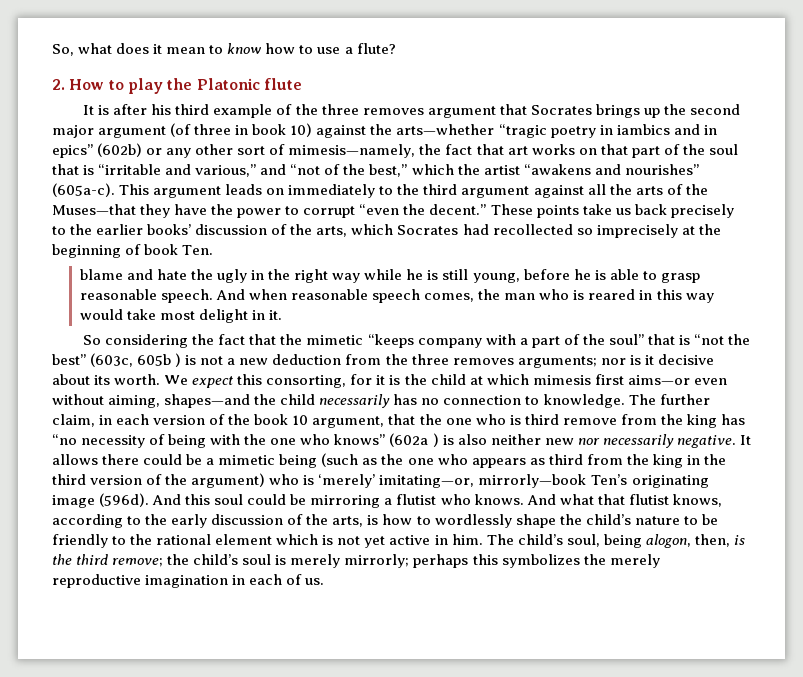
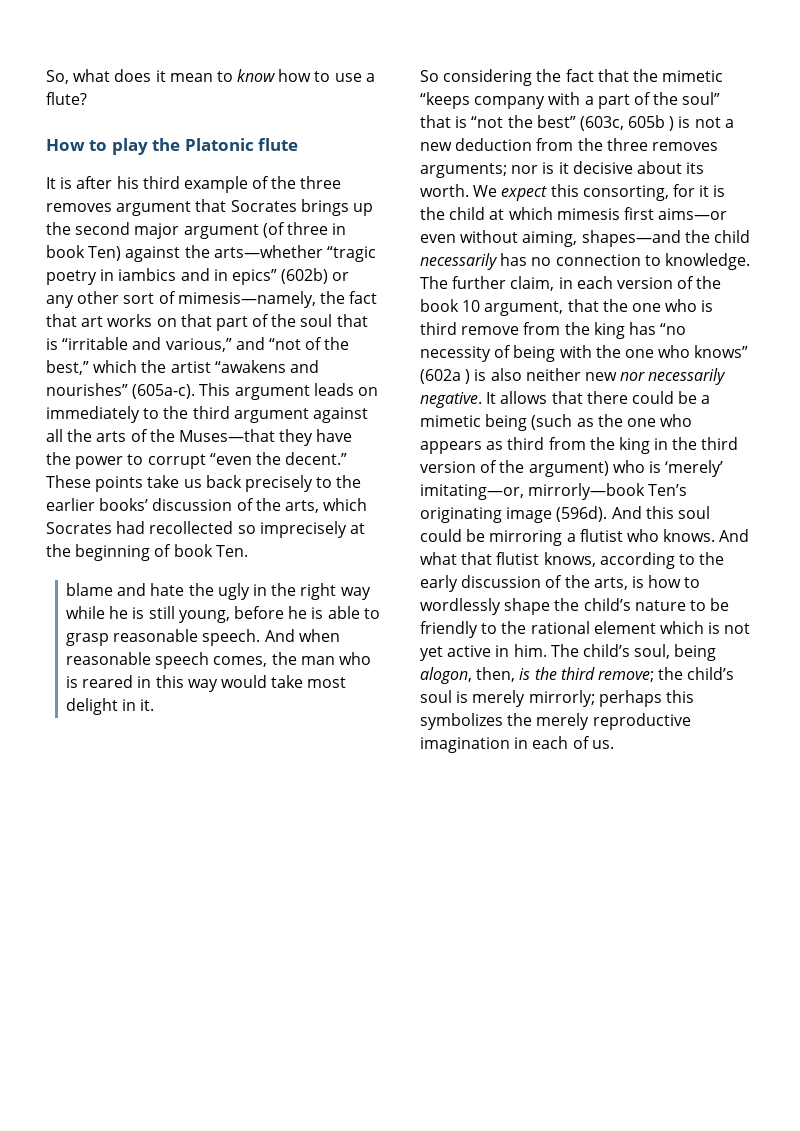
- 2. How to play the Platonic flute
+ How to play the Platonic flute
- It is after his third example of the three removes argument that Socrates brings up the second major argument (of three in book 10) against the arts—whether “tragic poetry in iambics and in epics” (602b) or any other sort of mimesis—namely, the fact that art works on that part of the soul that is “irritable and various,” and “not of the best,” which the artist “awakens and nourishes” (605a-c).
+ It is after his third example of the three removes argument that Socrates brings up the second major argument (of three in book Ten) against the arts—whether “tragic poetry in iambics and in epics” (602b) or any other sort of mimesis—namely, the fact that art works on that part of the soul that is “irritable and various,” and “not of the best,” which the artist “awakens and nourishes” (605a-c).
- It allows there could be a mimetic being (such as the one who appears as third from the king in the third version of the argument) who is ‘merely’ imitating—or, mirrorly—book Ten’s originating image (596d).
+ It allows that there could be a mimetic being (such as the one who appears as third from the king in the third version of the argument) who is ‘merely’ imitating—or, mirrorly—book Ten’s originating image (596d).

